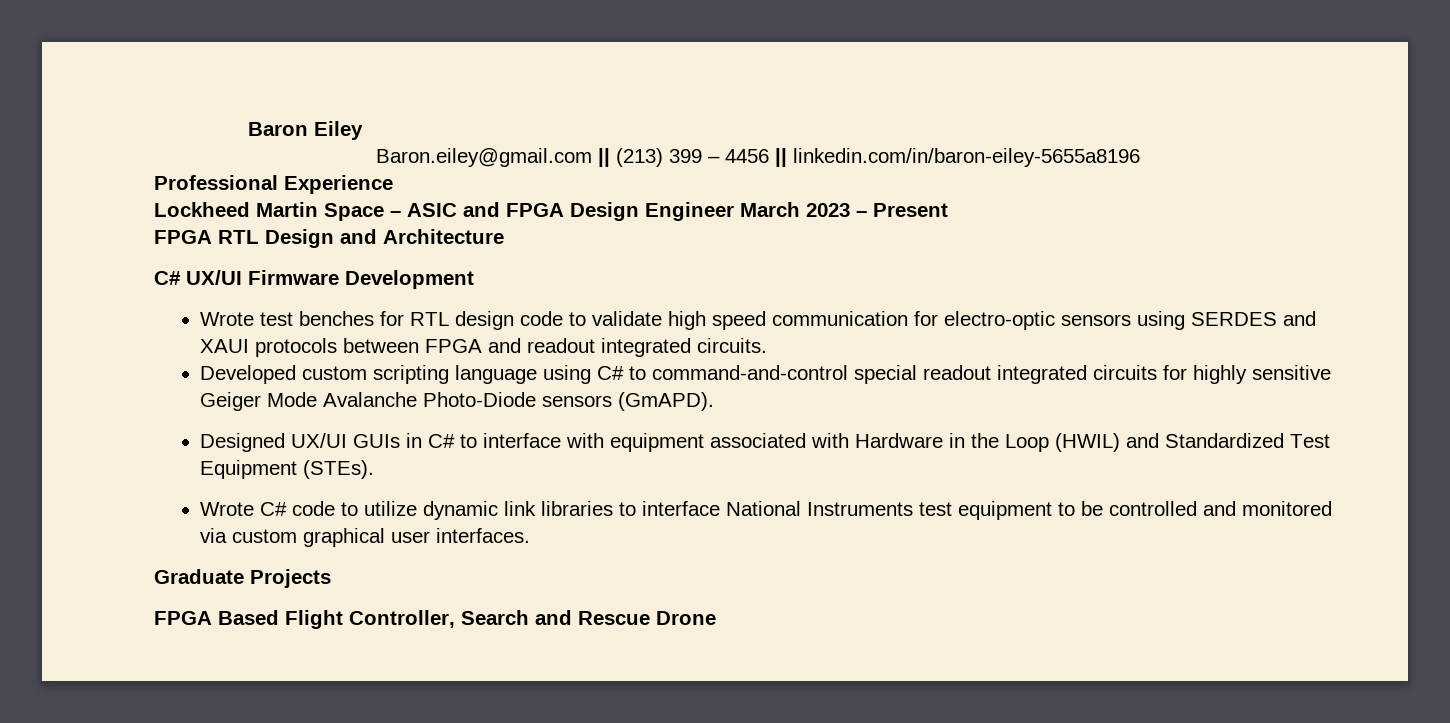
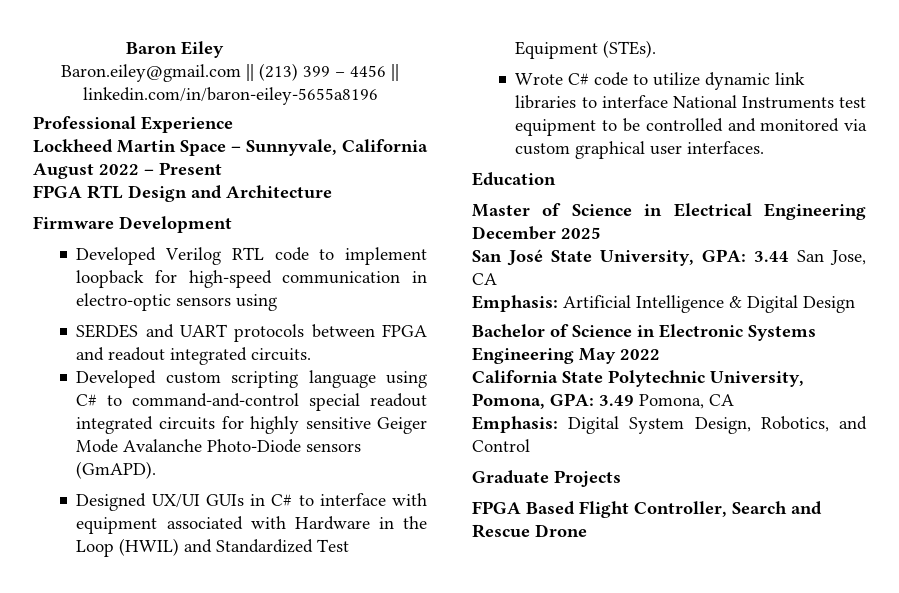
- Lockheed Martin Space – ASIC and FPGA Design Engineer March 2023 – Present
+ Lockheed Martin Space – Sunnyvale, California August 2022 – Present
- C# UX/UI Firmware Development
+ Firmware Development
- Wrote test benches for RTL design code to validate high speed communication for electro-optic sensors using SERDES and XAUI protocols between FPGA and readout integrated circuits.
+ Developed Verilog RTL code to implement loopback for high-speed communication in electro-optic sensors using
+ SERDES and UART protocols between FPGA and readout integrated circuits.
+ Education
+ Master of Science in Electrical Engineering December 2025
+ San José State University, GPA: 3.44 San Jose, CA
+ Emphasis: Artificial Intelligence & Digital Design
+ Bachelor of Science in Electronic Systems Engineering May 2022
+ California State Polytechnic University, Pomona, GPA: 3.49 Pomona, CA
+ Emphasis: Digital System Design, Robotics, and Control

